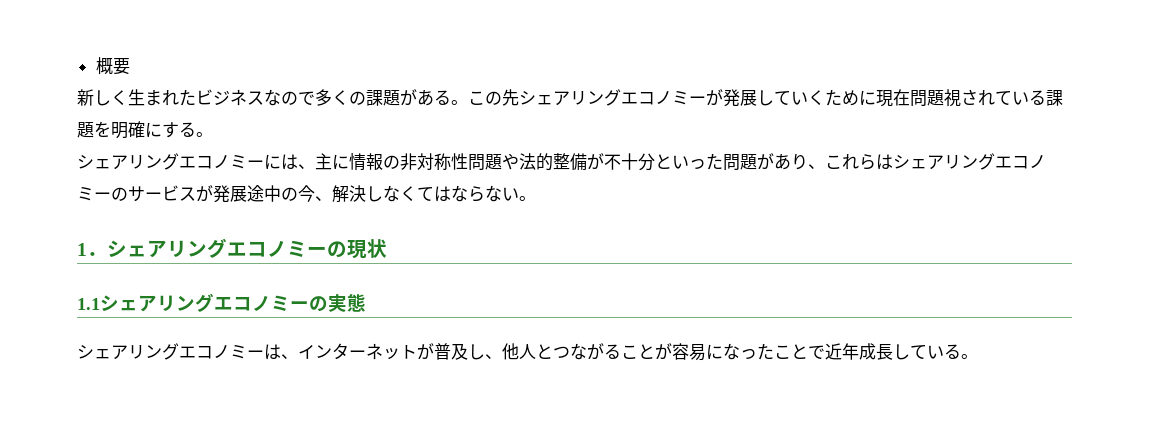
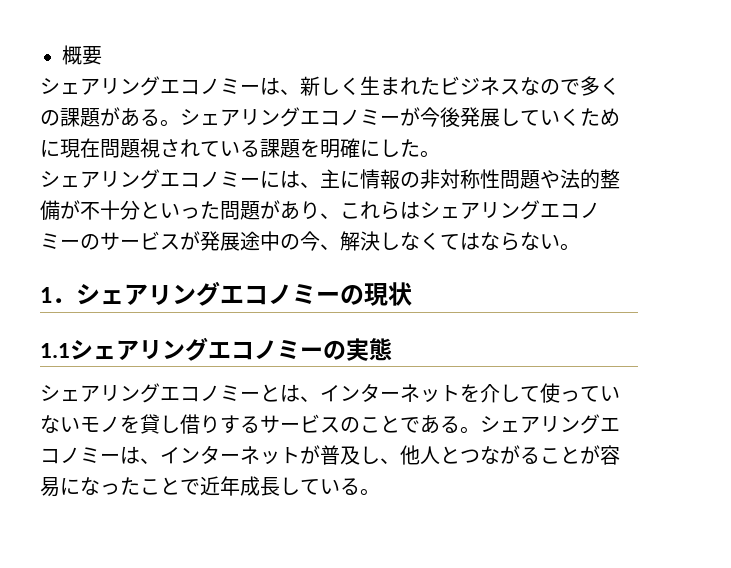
- 新しく生まれたビジネスなので多くの課題がある。
+ シェアリングエコノミーは、新しく生まれたビジネスなので多くの課題がある。
- この先シェアリングエコノミーが発展していくために現在問題視されている課題を明確にする。
+ シェアリングエコノミーが今後発展していくために現在問題視されている課題を明確にした。
- シェアリングエコノミーは、インターネットが普及し、他人とつながることが容易になったことで近年成長している。
+ シェアリングエコノミーとは、インターネットを介して使っていないモノを貸し借りするサービスのことである。シェアリングエコノミーは、インターネットが普及し、他人とつながることが容易になったことで近年成長している。

